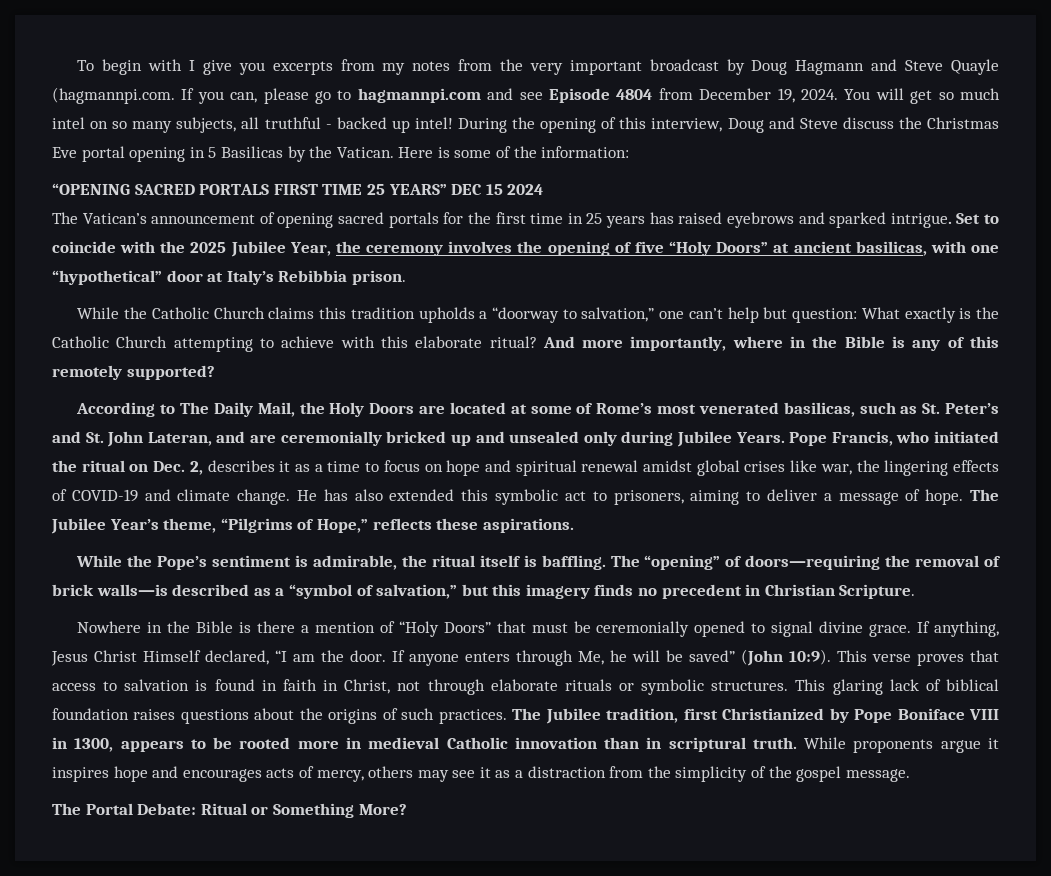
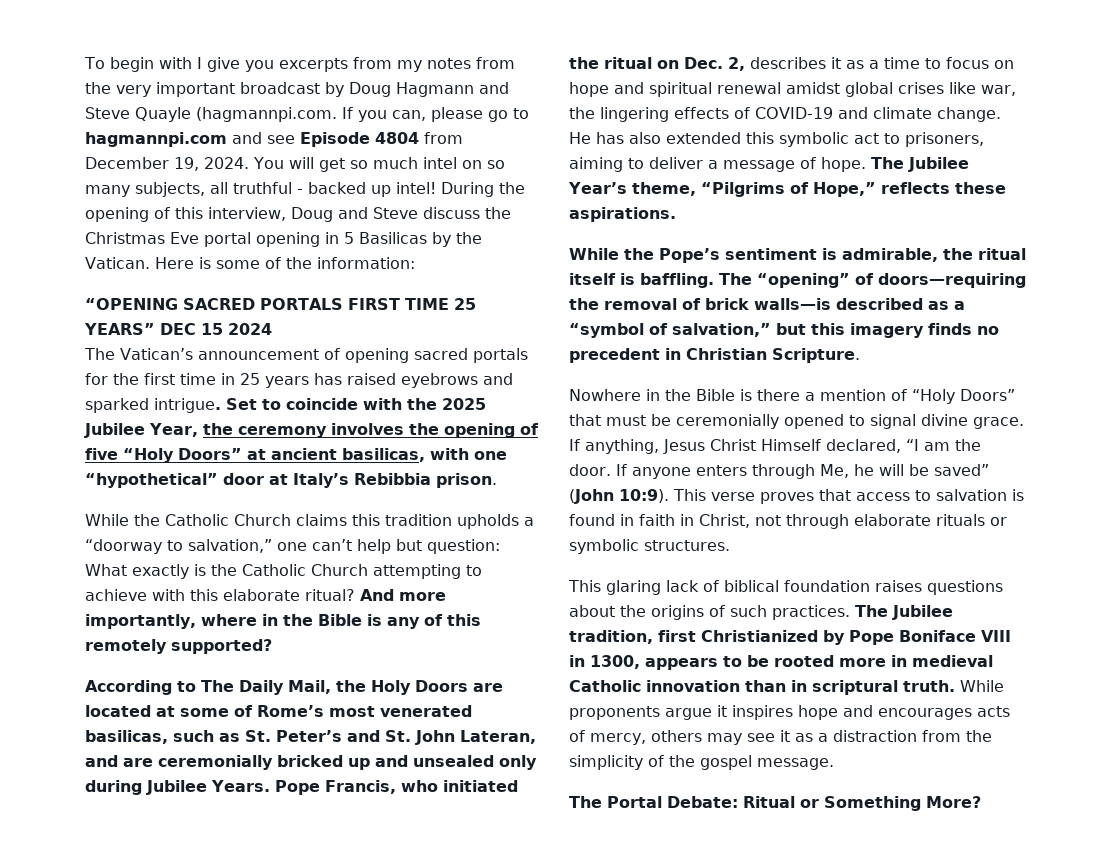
- This verse proves that access to salvation is found in faith in Christ, not through elaborate rituals or symbolic structures. This glaring lack of biblical foundation raises questions about the origins of such practices.
+ This verse proves that access to salvation is found in faith in Christ, not through elaborate rituals or symbolic structures.
+ This glaring lack of biblical foundation raises questions about the origins of such practices.

